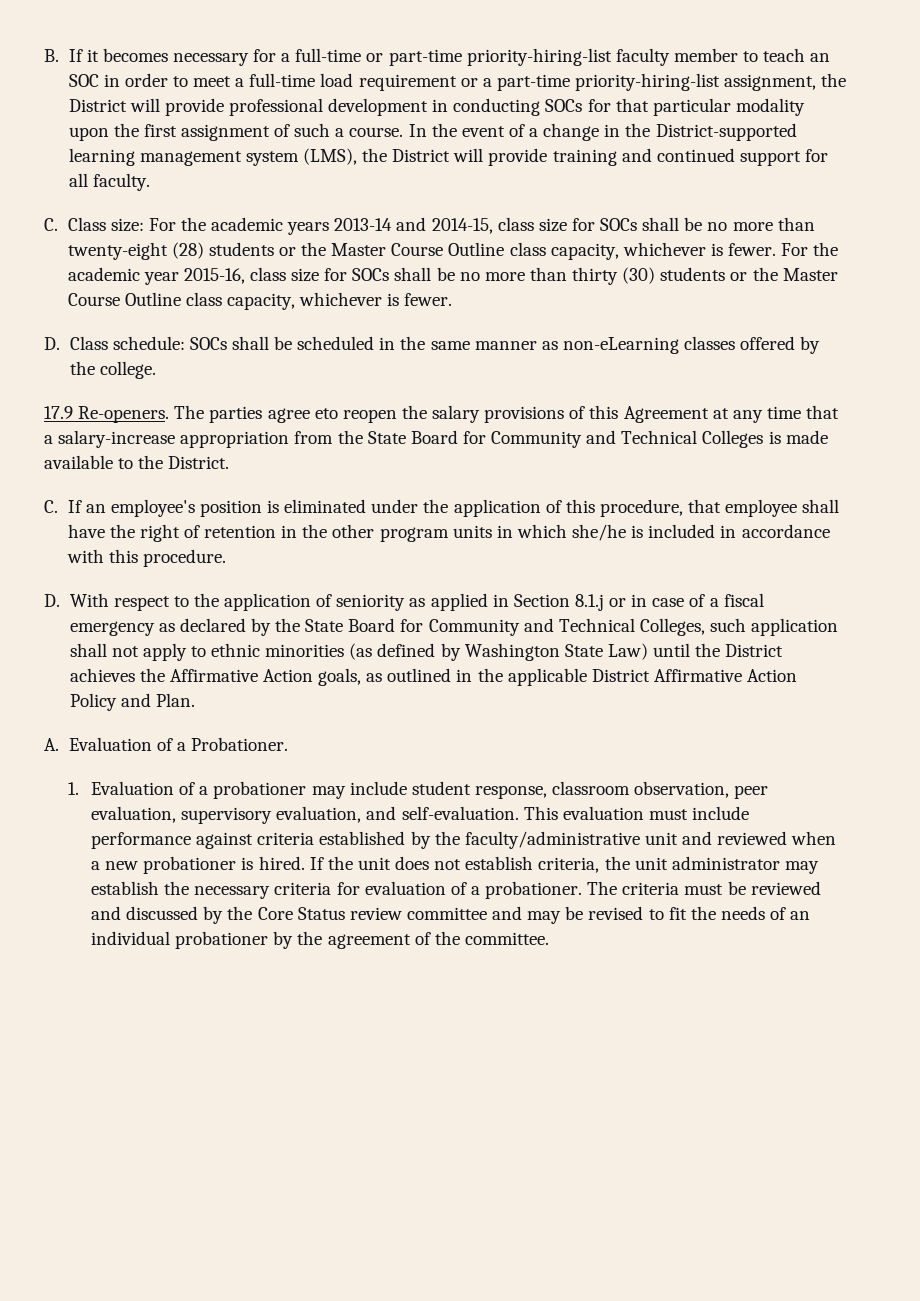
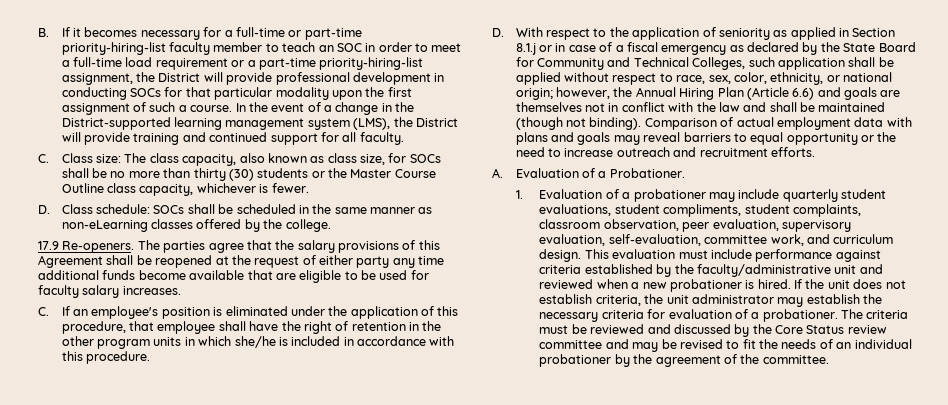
- C. Class size: For the academic years 2013-14 and 2014-15, class size for SOCs shall be no more than twenty-eight (28) students or the Master Course Outline class capacity, whichever is fewer. For the academic year 2015-16, class size for SOCs shall be no more than thirty (30) students or the Master Course Outline class capacity, whichever is fewer.
+ C. Class size: The class capacity, also known as class size, for SOCs shall be no more than thirty (30) students or the Master Course Outline class capacity, whichever is fewer.
- The parties agree eto reopen the salary provisions of this Agreement at any time that a salary-increase appropriation from the State Board for Community and Technical Colleges is made available to the District.
+ The parties agree that the salary provisions of this Agreement shall be reopened at the request of either party any time additional funds become available that are eligible to be used for faculty salary increases.
- D. With respect to the application of seniority as applied in Section 8.1.j or in case of a fiscal emergency as declared by the State Board for Community and Technical Colleges, such application shall not apply to ethnic minorities (as defined by Washington State Law) until the District achieves the Affirmative Action goals, as outlined in the applicable District Affirmative Action Policy and Plan.
+ D. With respect to the application of seniority as applied in Section 8.1.j or in case of a fiscal emergency as declared by the State Board for Community and Technical Colleges, such application shall be applied without respect to race, sex, color, ethnicity, or national origin; however, the Annual Hiring Plan (Article 6.6) and goals are themselves not in conflict with the law and shall be maintained (though not binding). Comparison of actual employment data with plans and goals may reveal barriers to equal opportunity or the need to increase outreach and recruitment efforts.
- 1. Evaluation of a probationer may include student response, classroom observation, peer evaluation, supervisory evaluation, and self-evaluation.
+ 1. Evaluation of a probationer may include quarterly student evaluations, student compliments, student complaints, classroom observation, peer evaluation, supervisory evaluation, self-evaluation, committee work, and curriculum design.

